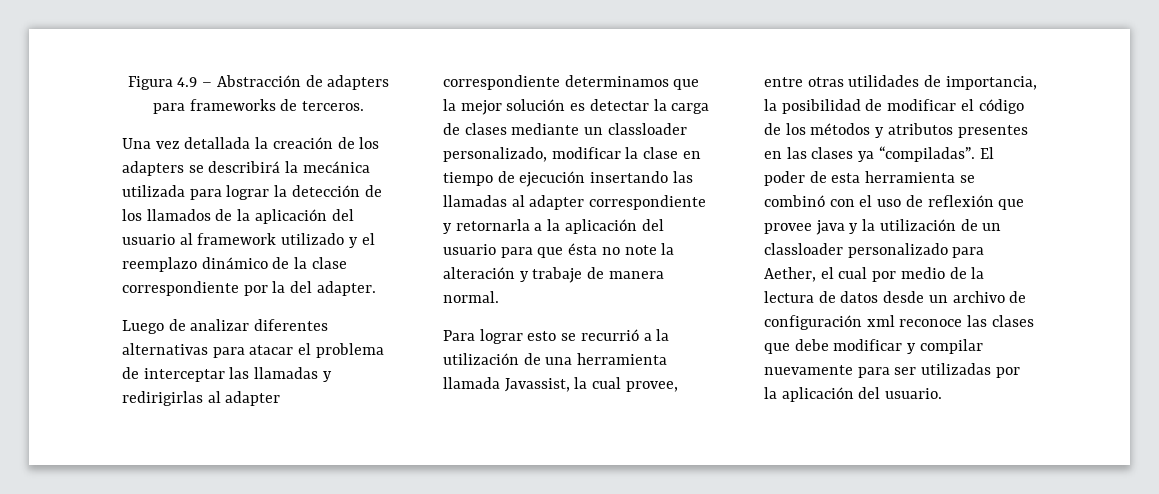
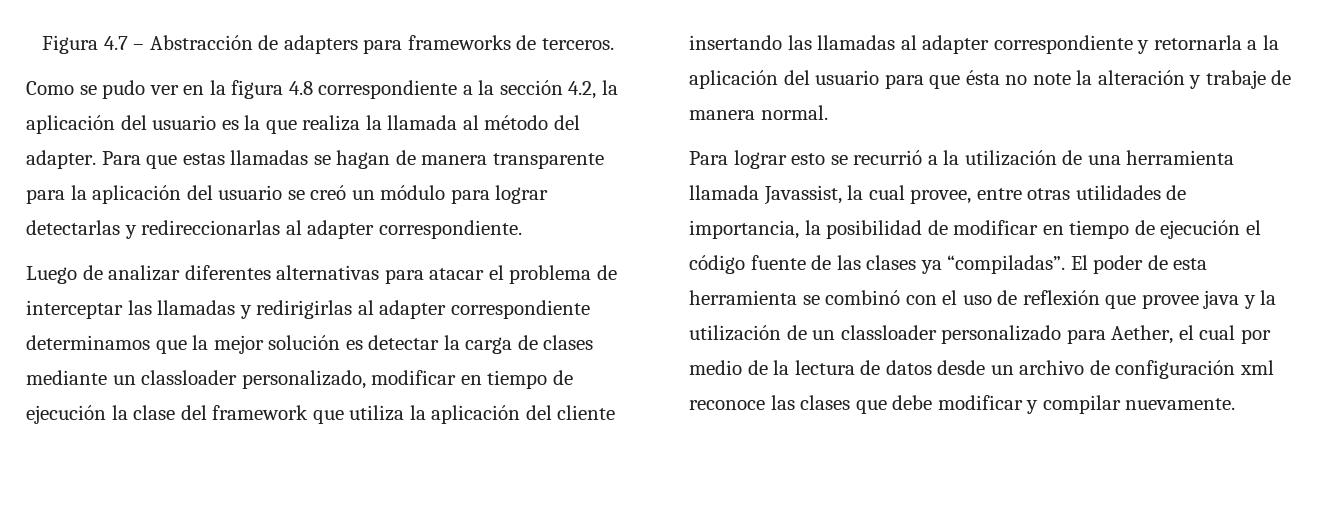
- Figura 4.9 – Abstracción de adapters para frameworks de terceros.
+ Figura 4.7 – Abstracción de adapters para frameworks de terceros.
- Una vez detallada la creación de los adapters se describirá la mecánica utilizada para lograr la detección de los llamados de la aplicación del usuario al framework utilizado y el reemplazo dinámico de la clase correspondiente por la del adapter.
+ Como se pudo ver en la figura 4.8 correspondiente a la sección 4.2, la aplicación del usuario es la que realiza la llamada al método del adapter. Para que estas llamadas se hagan de manera transparente para la aplicación del usuario se creó un módulo para lograr detectarlas y redireccionarlas al adapter correspondiente.
- Luego de analizar diferentes alternativas para atacar el problema de interceptar las llamadas y redirigirlas al adapter correspondiente determinamos que la mejor solución es detectar la carga de clases mediante un classloader personalizado, modificar la clase en tiempo de ejecución insertando las llamadas al adapter correspondiente y retornarla a la aplicación del usuario para que ésta no note la alteración y trabaje de manera normal.
+ Luego de analizar diferentes alternativas para atacar el problema de interceptar las llamadas y redirigirlas al adapter correspondiente determinamos que la mejor solución es detectar la carga de clases mediante un classloader personalizado, modificar en tiempo de ejecución la clase del framework que utiliza la aplicación del cliente insertando las llamadas al adapter correspondiente y retornarla a la aplicación del usuario para que ésta no note la alteración y trabaje de manera normal.
- Para lograr esto se recurrió a la utilización de una herramienta llamada Javassist, la cual provee, entre otras utilidades de importancia, la posibilidad de modificar el código de los métodos y atributos presentes en las clases ya “compiladas”.
+ Para lograr esto se recurrió a la utilización de una herramienta llamada Javassist, la cual provee, entre otras utilidades de importancia, la posibilidad de modificar en tiempo de ejecución el código fuente de las clases ya “compiladas”.
- El poder de esta herramienta se combinó con el uso de reflexión que provee java y la utilización de un classloader personalizado para Aether, el cual por medio de la lectura de datos desde un archivo de configuración xml reconoce las clases que debe modificar y compilar nuevamente para ser utilizadas por la aplicación del usuario.
+ El poder de esta herramienta se combinó con el uso de reflexión que provee java y la utilización de un classloader personalizado para Aether, el cual por medio de la lectura de datos desde un archivo de configuración xml reconoce las clases que debe modificar y compilar nuevamente.

